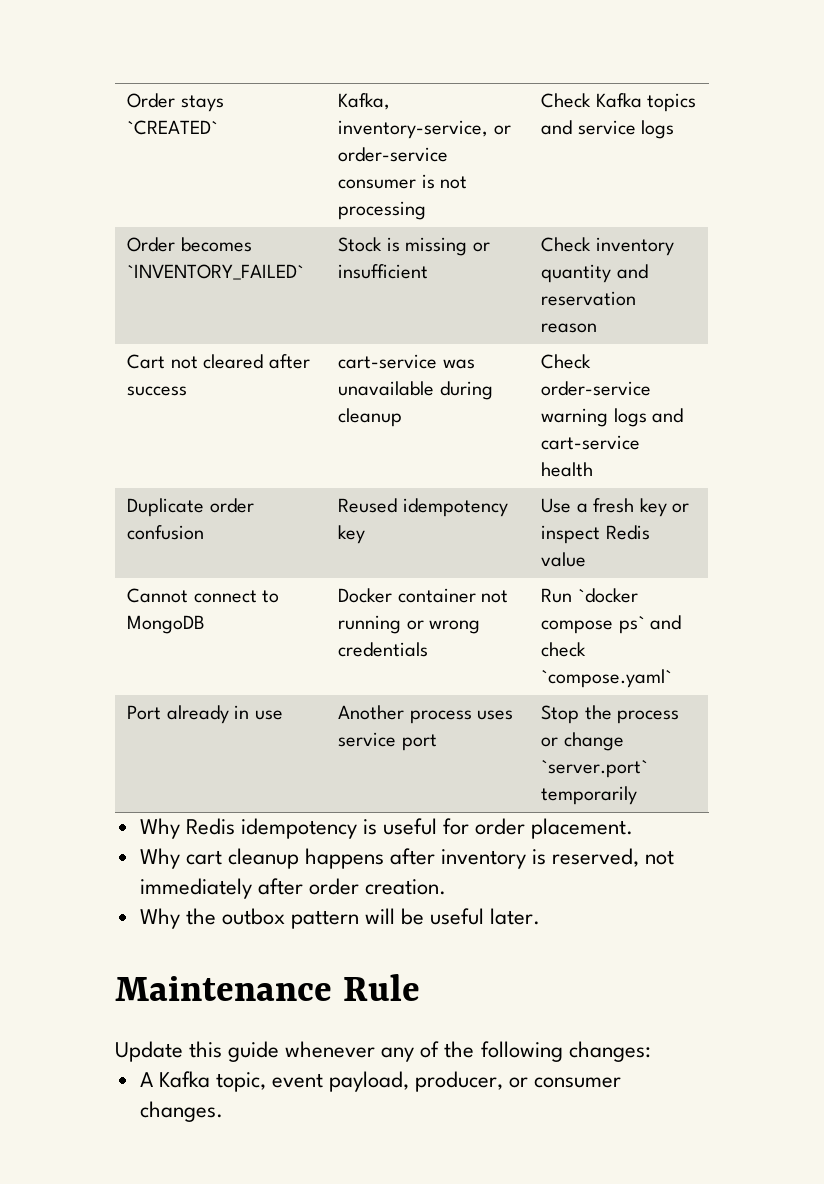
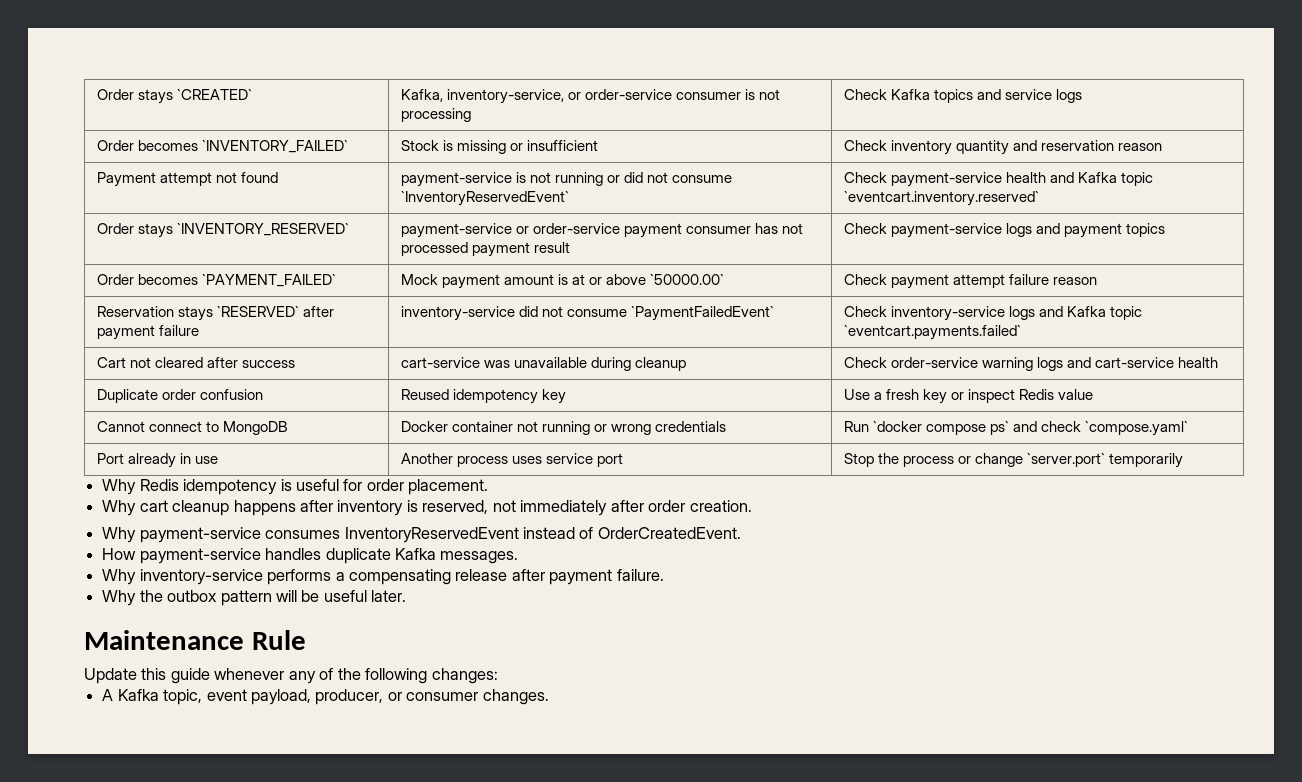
+ Payment attempt not found | payment-service is not running or did not consume `InventoryReservedEvent` | Check payment-service health and Kafka topic `eventcart.inventory.reserved`
+ Order stays `INVENTORY_RESERVED` | payment-service or order-service payment consumer has not processed payment result | Check payment-service logs and payment topics
+ Order becomes `PAYMENT_FAILED` | Mock payment amount is at or above `50000.00` | Check payment attempt failure reason
+ Reservation stays `RESERVED` after payment failure | inventory-service did not consume `PaymentFailedEvent` | Check inventory-service logs and Kafka topic `eventcart.payments.failed`
+ Why payment-service consumes InventoryReservedEvent instead of OrderCreatedEvent.
+ How payment-service handles duplicate Kafka messages.
+ Why inventory-service performs a compensating release after payment failure.

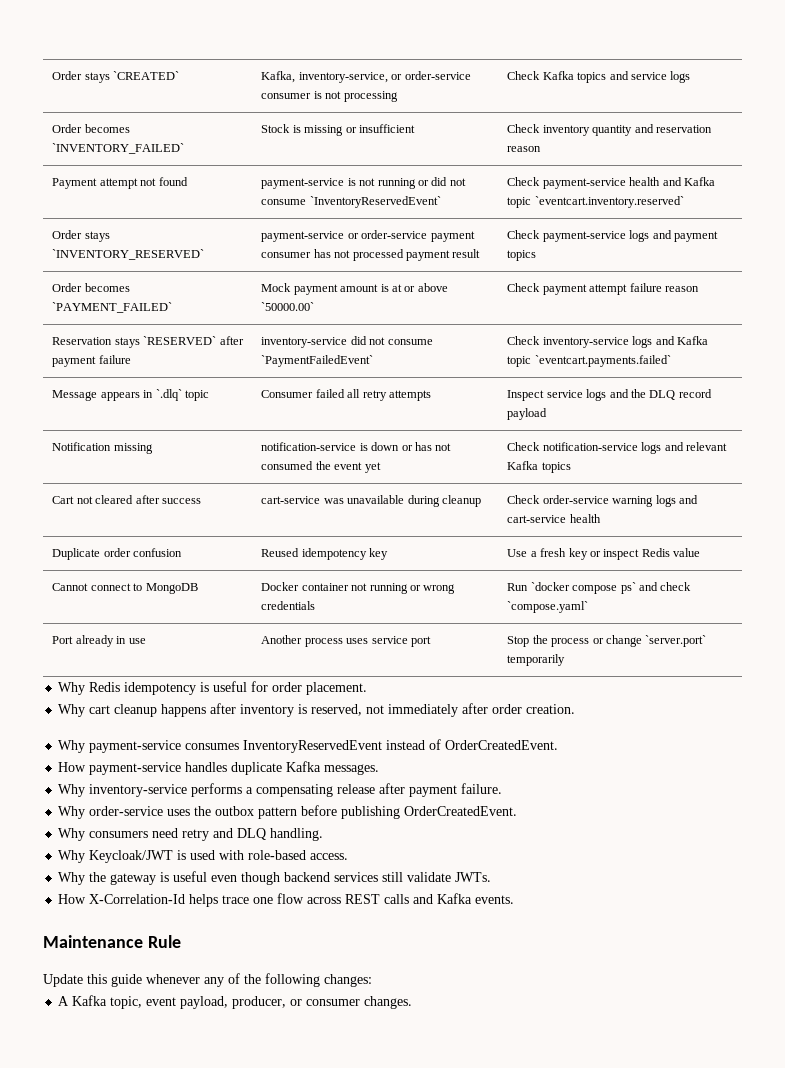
+ Message appears in `.dlq` topic | Consumer failed all retry attempts | Inspect service logs and the DLQ record payload
+ Notification missing | notification-service is down or has not consumed the event yet | Check notification-service logs and relevant Kafka topics
- Why the outbox pattern will be useful later.
+ Why order-service uses the outbox pattern before publishing OrderCreatedEvent.
+ Why consumers need retry and DLQ handling.
+ Why Keycloak/JWT is used with role-based access.
+ Why the gateway is useful even though backend services still validate JWTs.
+ How X-Correlation-Id helps trace one flow across REST calls and Kafka events.

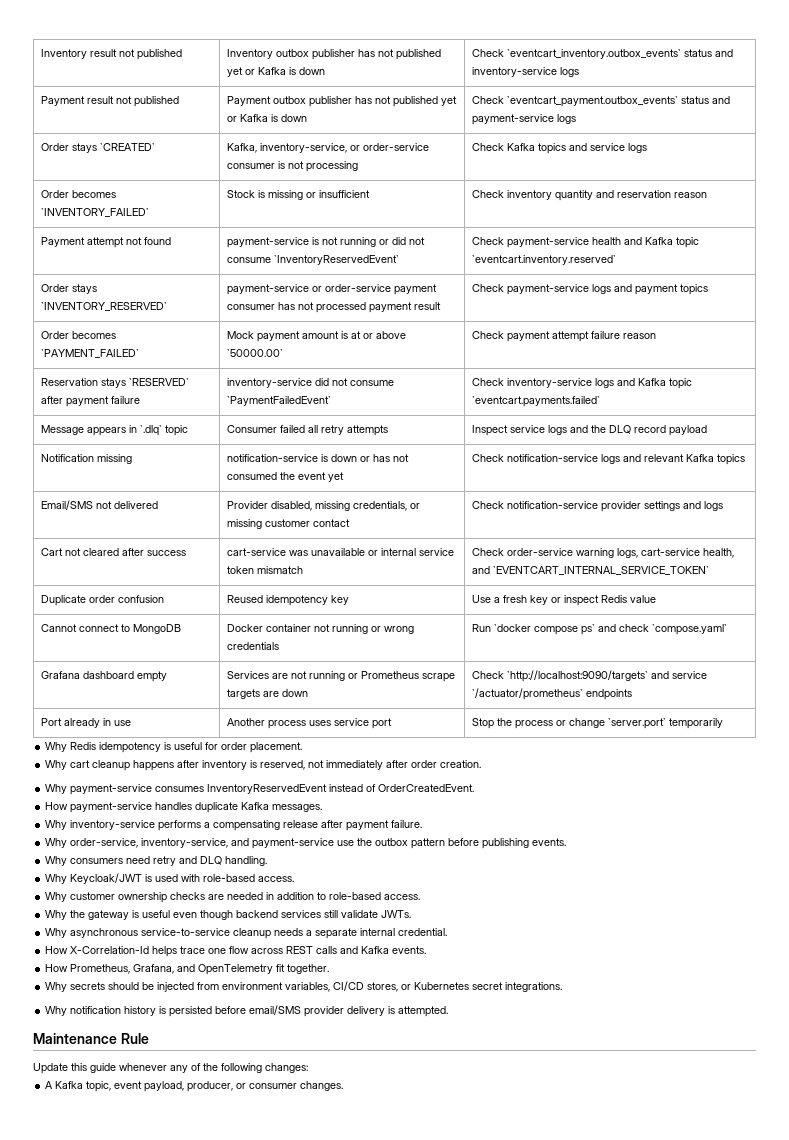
+ Inventory result not published | Inventory outbox publisher has not published yet or Kafka is down | Check `eventcart_inventory.outbox_events` status and inventory-service logs
+ Payment result not published | Payment outbox publisher has not published yet or Kafka is down | Check `eventcart_payment.outbox_events` status and payment-service logs
+ Email/SMS not delivered | Provider disabled, missing credentials, or missing customer contact | Check notification-service provider settings and logs
- Cart not cleared after success | cart-service was unavailable during cleanup | Check order-service warning logs and cart-service health
+ Cart not cleared after success | cart-service was unavailable or internal service token mismatch | Check order-service warning logs, cart-service health, and `EVENTCART_INTERNAL_SERVICE_TOKEN`
+ Grafana dashboard empty | Services are not running or Prometheus scrape targets are down | Check `http://localhost:9090/targets` and service `/actuator/prometheus` endpoints
- Why order-service uses the outbox pattern before publishing OrderCreatedEvent.
+ Why order-service, inventory-service, and payment-service use the outbox pattern before publishing events.
+ Why customer ownership checks are needed in addition to role-based access.
+ Why asynchronous service-to-service cleanup needs a separate internal credential.
+ How Prometheus, Grafana, and OpenTelemetry fit together.
+ Why secrets should be injected from environment variables, CI/CD stores, or Kubernetes secret integrations.
+ Why notification history is persisted before email/SMS provider delivery is attempted.

